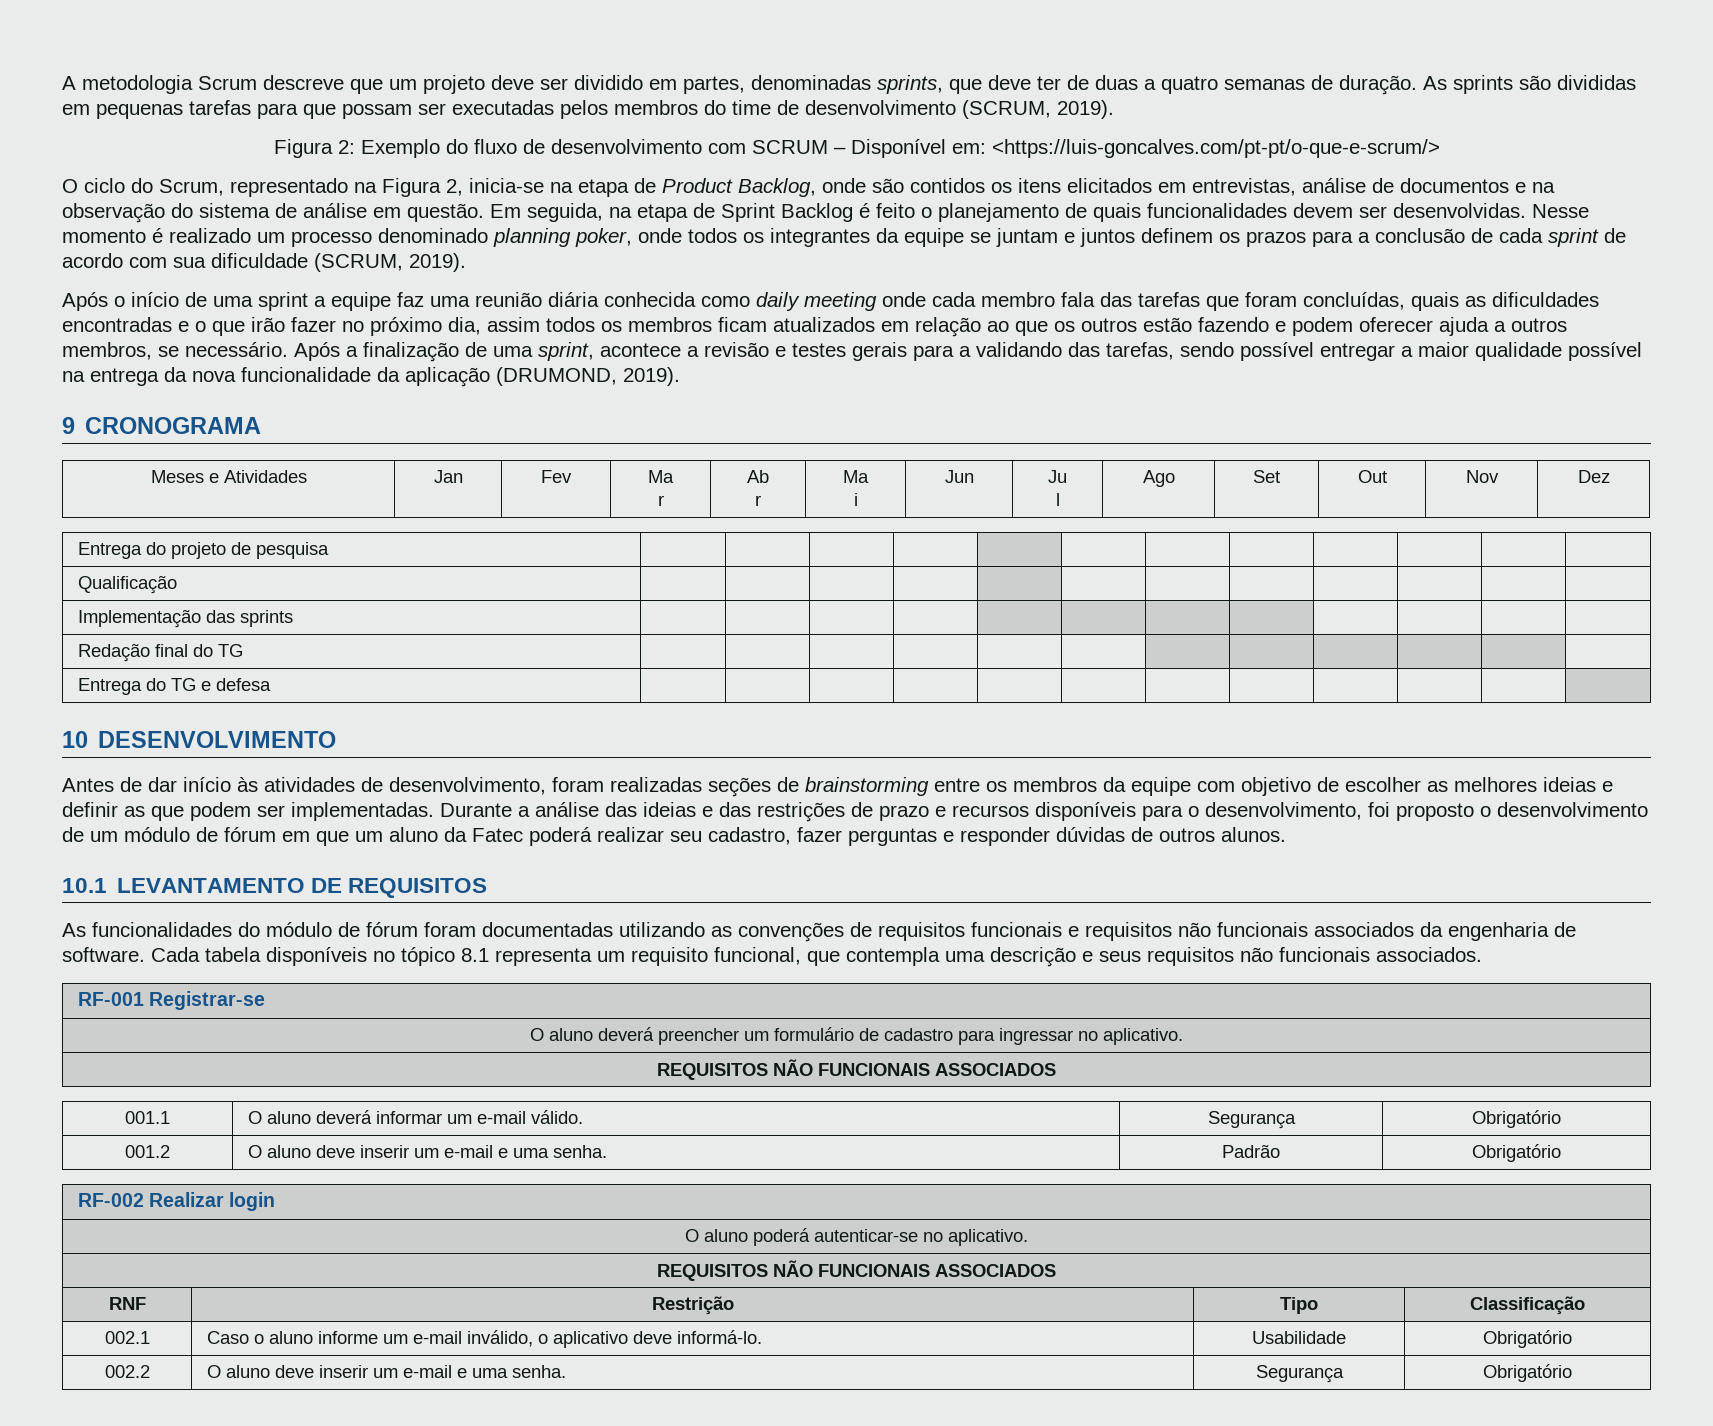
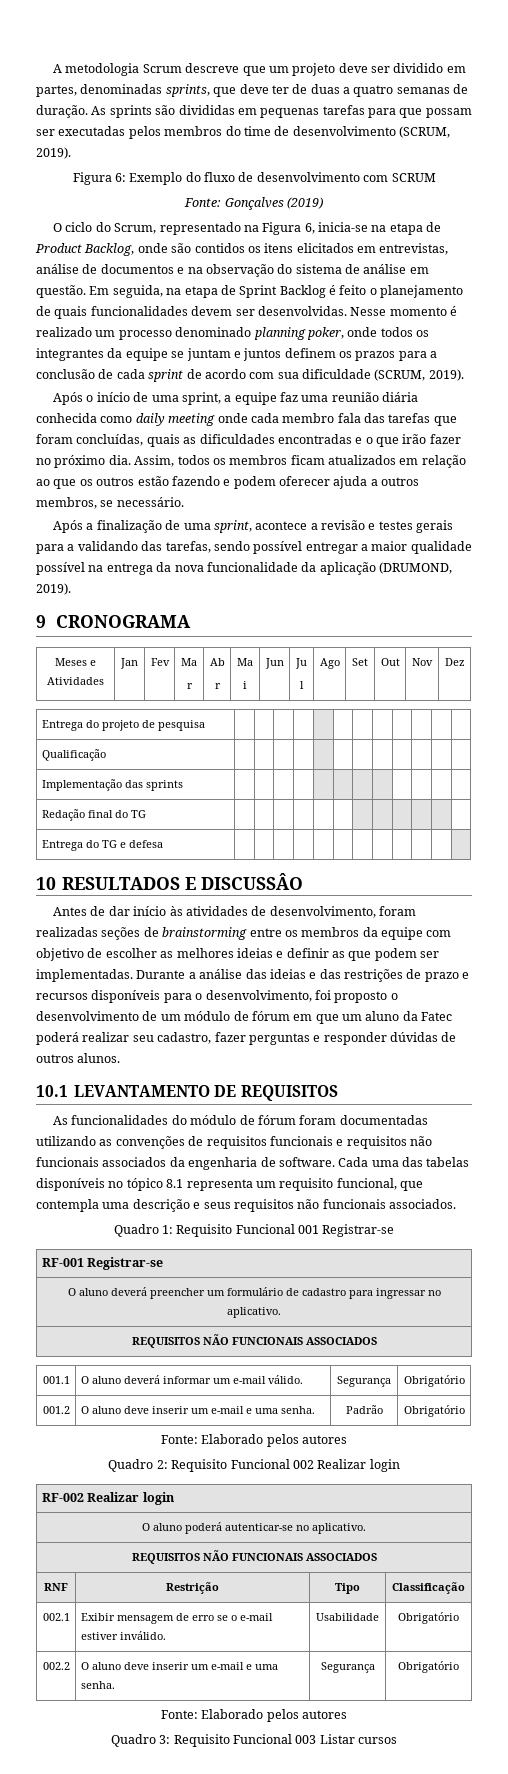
- Figura 2: Exemplo do fluxo de desenvolvimento com SCRUM – Disponível em: <https://luis-goncalves.com/pt-pt/o-que-e-scrum/>
+ Figura 6: Exemplo do fluxo de desenvolvimento com SCRUM
+ Fonte: Gonçalves (2019)
- O ciclo do Scrum, representado na Figura 2, inicia-se na etapa de Product Backlog, onde são contidos os itens elicitados em entrevistas, análise de documentos e na observação do sistema de análise em questão.
+ O ciclo do Scrum, representado na Figura 6, inicia-se na etapa de Product Backlog, onde são contidos os itens elicitados em entrevistas, análise de documentos e na observação do sistema de análise em questão.
- Após o início de uma sprint a equipe faz uma reunião diária conhecida como daily meeting onde cada membro fala das tarefas que foram concluídas, quais as dificuldades encontradas e o que irão fazer no próximo dia, assim todos os membros ficam atualizados em relação ao que os outros estão fazendo e podem oferecer ajuda a outros membros, se necessário. Após a finalização de uma sprint, acontece a revisão e testes gerais para a validando das tarefas, sendo possível entregar a maior qualidade possível na entrega da nova funcionalidade da aplicação (DRUMOND, 2019).
+ Após o início de uma sprint, a equipe faz uma reunião diária conhecida como daily meeting onde cada membro fala das tarefas que foram concluídas, quais as dificuldades encontradas e o que irão fazer no próximo dia. Assim, todos os membros ficam atualizados em relação ao que os outros estão fazendo e podem oferecer ajuda a outros membros, se necessário.
+ Após a finalização de uma sprint, acontece a revisão e testes gerais para a validando das tarefas, sendo possível entregar a maior qualidade possível na entrega da nova funcionalidade da aplicação (DRUMOND, 2019).
- 10 DESENVOLVIMENTO
+ 10 RESULTADOS E DISCUSSÂO
- Cada tabela disponíveis no tópico 8.1 representa um requisito funcional, que contempla uma descrição e seus requisitos não funcionais associados.
+ Cada uma das tabelas disponíveis no tópico 8.1 representa um requisito funcional, que contempla uma descrição e seus requisitos não funcionais associados.
+ Quadro 1: Requisito Funcional 001 Registrar-se
  001.2 | O aluno deve inserir um e-mail e uma senha. | Padrão | Obrigatório
+ Fonte: Elaborado pelos autores
+ Quadro 2: Requisito Funcional 002 Realizar login
- 002.1 | Caso o aluno informe um e-mail inválido, o aplicativo deve informá-lo. | Usabilidade | Obrigatório
+ 002.1 | Exibir mensagem de erro se o e-mail estiver inválido. | Usabilidade | Obrigatório
  002.2 | O aluno deve inserir um e-mail e uma senha. | Segurança | Obrigatório
+ Fonte: Elaborado pelos autores
+ Quadro 3: Requisito Funcional 003 Listar cursos

